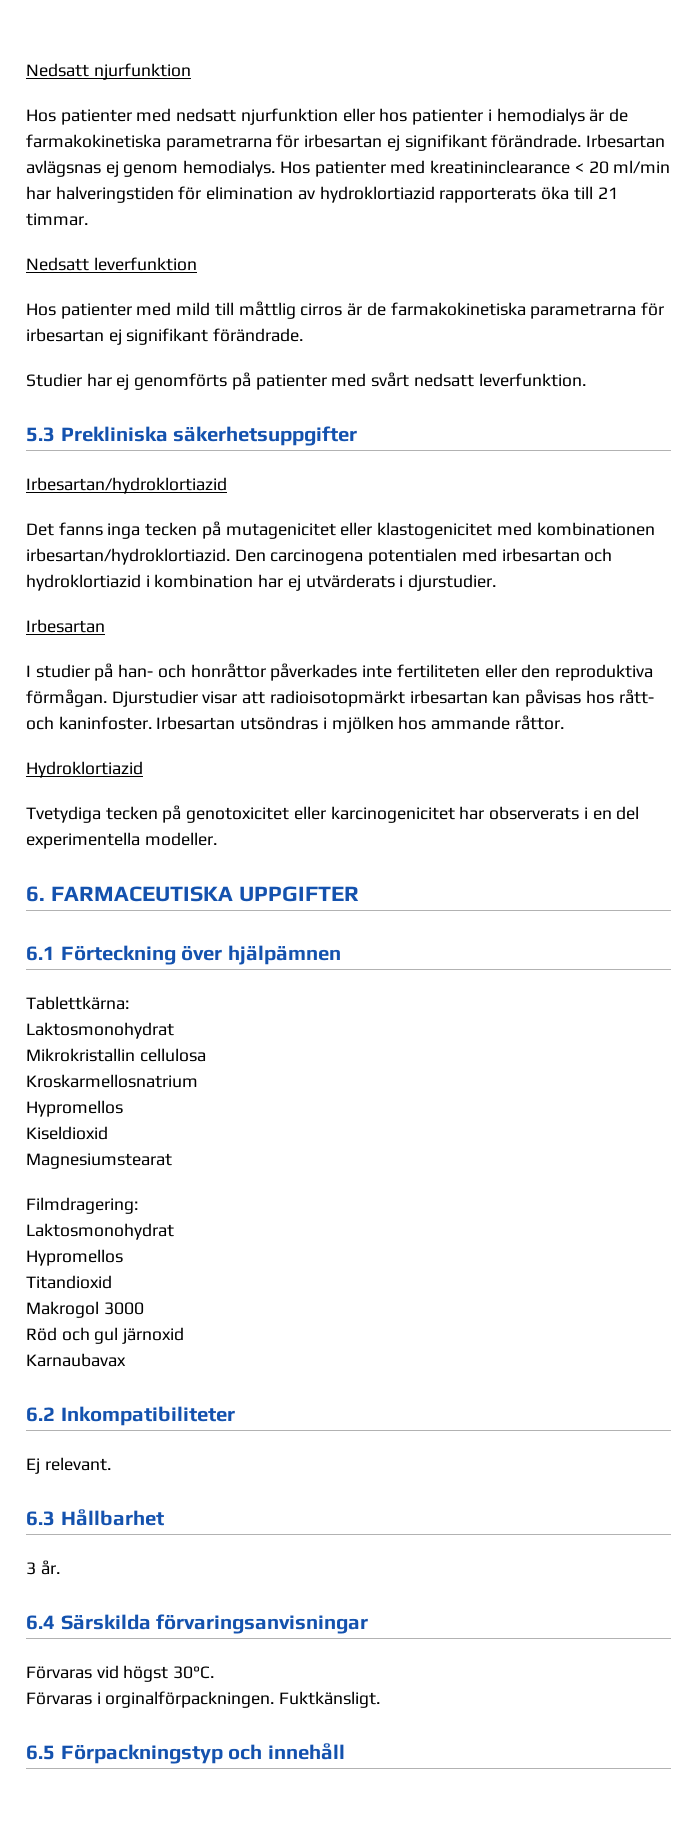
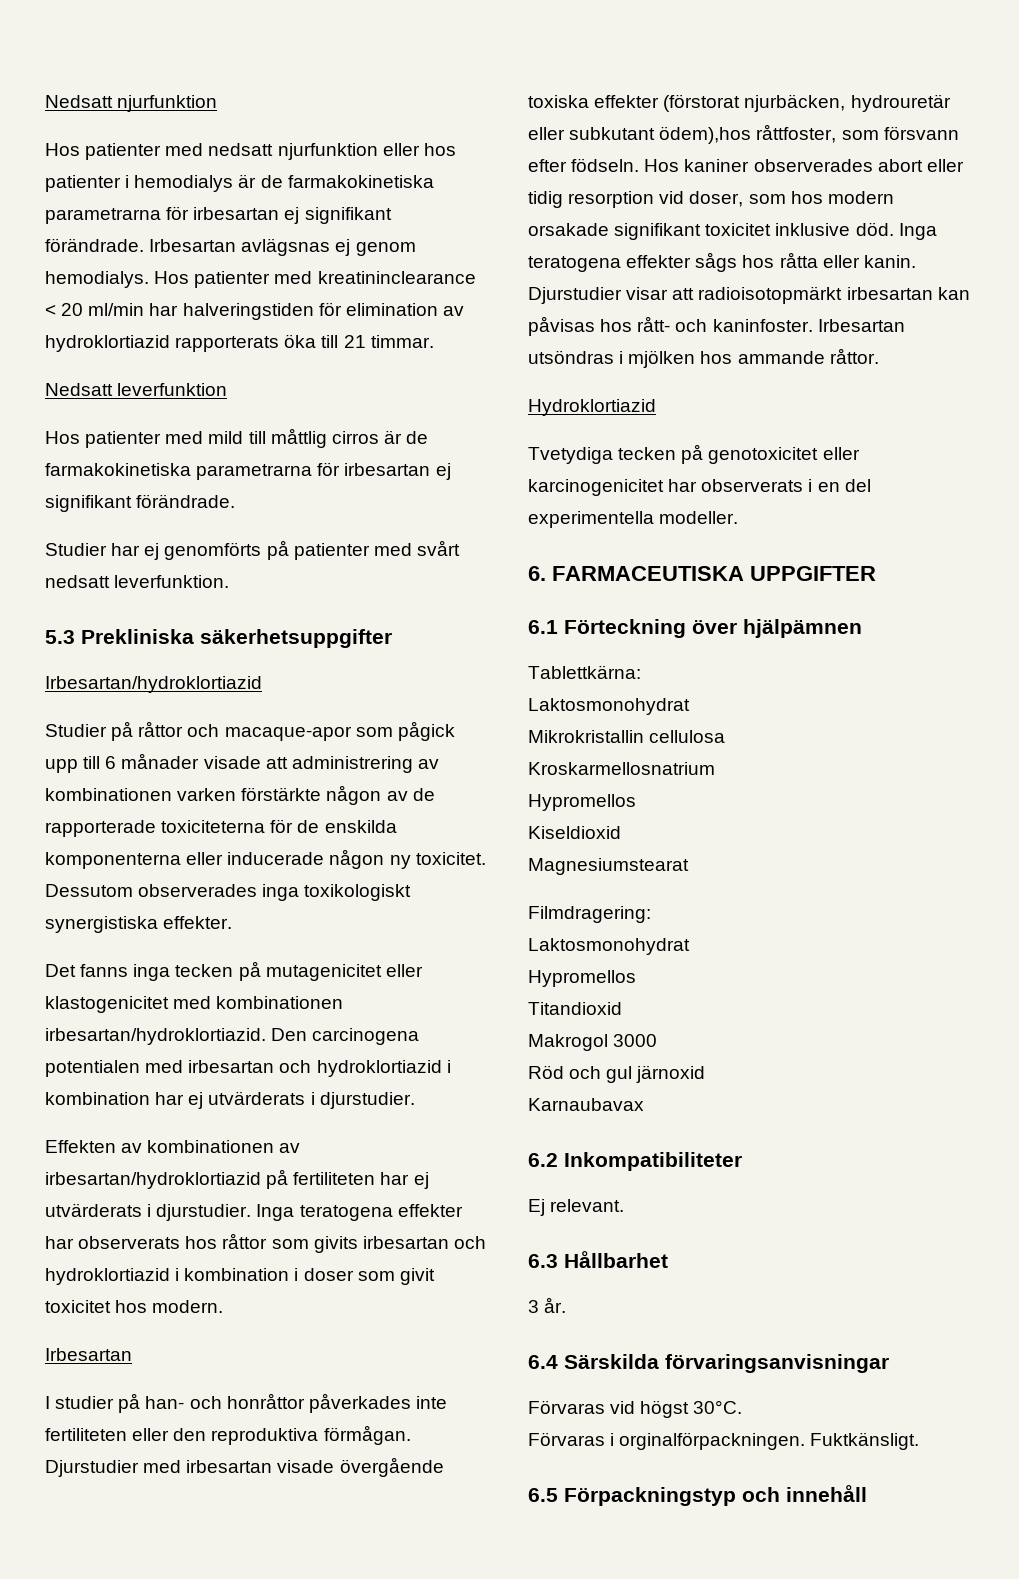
+ Studier på råttor och macaque-apor som pågick upp till 6 månader visade att administrering av kombinationen varken förstärkte någon av de rapporterade toxiciteterna för de enskilda komponenterna eller inducerade någon ny toxicitet. Dessutom observerades inga toxikologiskt synergistiska effekter.
+ Effekten av kombinationen av irbesartan/hydroklortiazid på fertiliteten har ej utvärderats i djurstudier. Inga teratogena effekter har observerats hos råttor som givits irbesartan och hydroklortiazid i kombination i doser som givit toxicitet hos modern.
- Djurstudier visar att radioisotopmärkt irbesartan kan påvisas hos rått- och kaninfoster.
+ Djurstudier med irbesartan visade övergående toxiska effekter (förstorat njurbäcken, hydrouretär eller subkutant ödem),hos råttfoster, som försvann efter födseln. Hos kaniner observerades abort eller tidig resorption vid doser, som hos modern orsakade signifikant toxicitet inklusive död. Inga teratogena effekter sågs hos råtta eller kanin. Djurstudier visar att radioisotopmärkt irbesartan kan påvisas hos rått- och kaninfoster.

